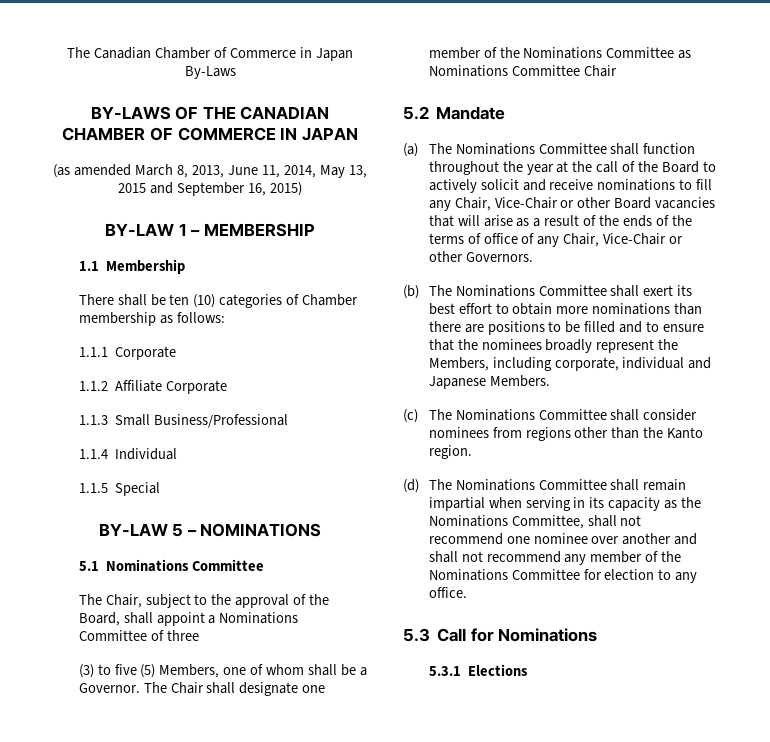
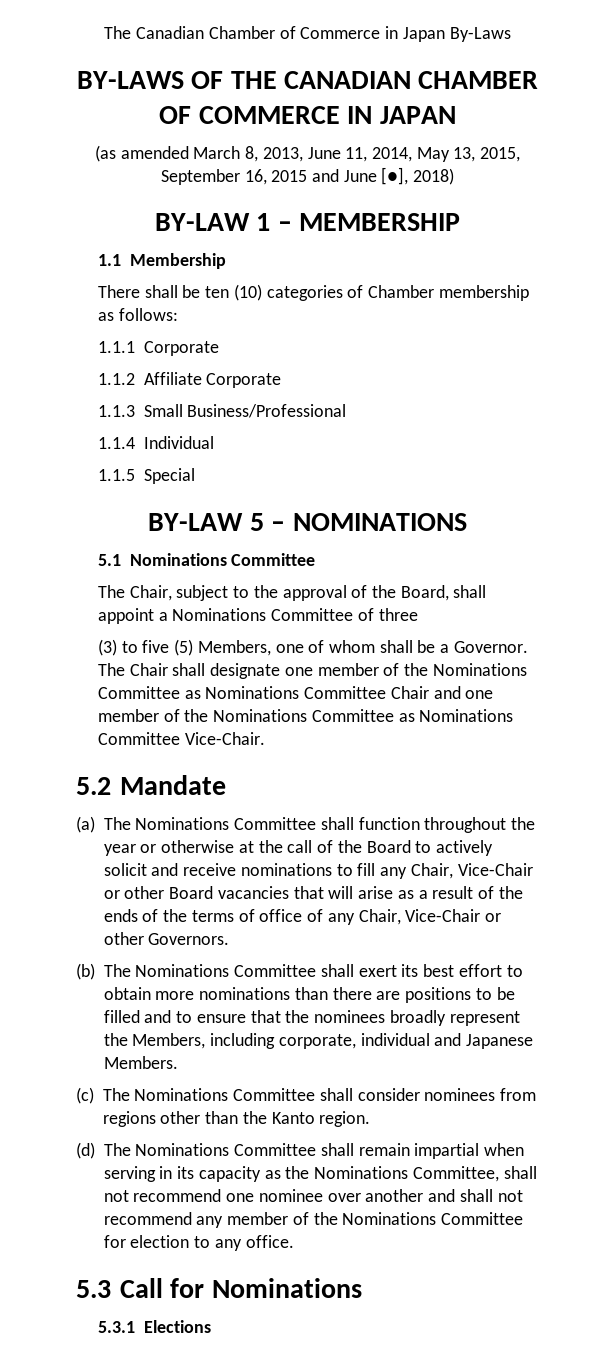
- (as amended March 8, 2013, June 11, 2014, May 13, 2015 and September 16, 2015)
+ (as amended March 8, 2013, June 11, 2014, May 13, 2015, September 16, 2015 and June [●], 2018)
- The Chair shall designate one member of the Nominations Committee as Nominations Committee Chair
+ The Chair shall designate one member of the Nominations Committee as Nominations Committee Chair and one member of the Nominations Committee as Nominations Committee Vice-Chair.
- (a) The Nominations Committee shall function throughout the year at the call of the Board to actively solicit and receive nominations to fill any Chair, Vice-Chair or other Board vacancies that will arise as a result of the ends of the terms of office of any Chair, Vice-Chair or other Governors.
+ (a) The Nominations Committee shall function throughout the year or otherwise at the call of the Board to actively solicit and receive nominations to fill any Chair, Vice-Chair or other Board vacancies that will arise as a result of the ends of the terms of office of any Chair, Vice-Chair or other Governors.

